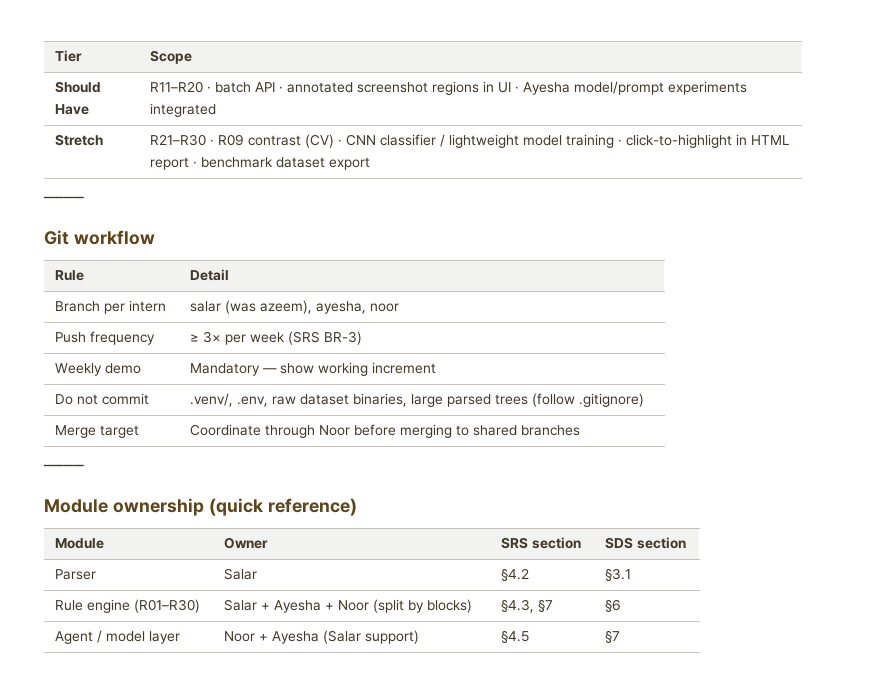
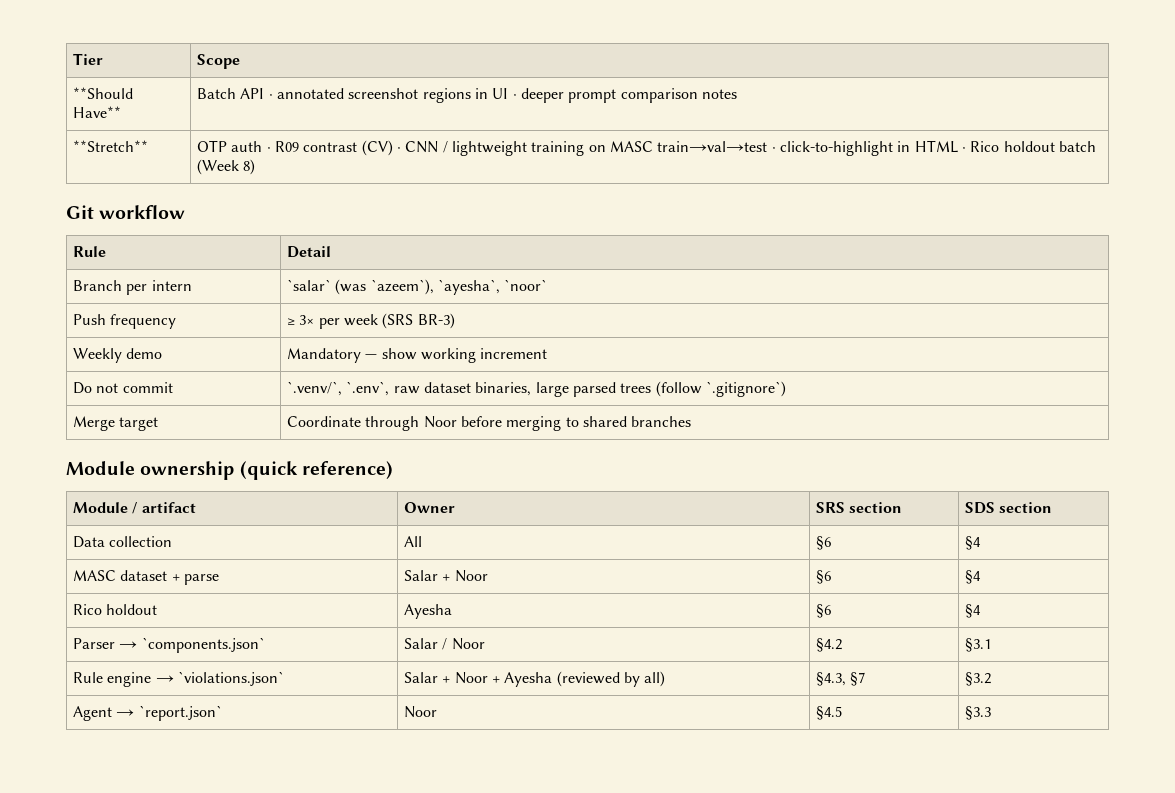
- Should Have | R11–R20 · batch API · annotated screenshot regions in UI · Ayesha model/prompt experiments integrated
- Stretch | R21–R30 · R09 contrast (CV) · CNN classifier / lightweight model training · click-to-highlight in HTML report · benchmark dataset export
- ────
+ **Should Have** | Batch API · annotated screenshot regions in UI · deeper prompt comparison notes
+ **Stretch** | OTP auth · R09 contrast (CV) · CNN / lightweight training on MASC train→val→test · click-to-highlight in HTML · Rico holdout batch (Week 8)
- Branch per intern | salar (was azeem), ayesha, noor
+ Branch per intern | `salar` (was `azeem`), `ayesha`, `noor`
- Do not commit | .venv/, .env, raw dataset binaries, large parsed trees (follow .gitignore)
+ Do not commit | `.venv/`, `.env`, raw dataset binaries, large parsed trees (follow `.gitignore`)
  Merge target | Coordinate through Noor before merging to shared branches
- ────
- Module | Owner | SRS section | SDS section
+ Module / artifact | Owner | SRS section | SDS section
- Parser | Salar | §4.2 | §3.1
+ Data collection | All | §6 | §4
+ MASC dataset + parse | Salar + Noor | §6 | §4
+ Rico holdout | Ayesha | §6 | §4
+ Parser → `components.json` | Salar / Noor | §4.2 | §3.1
- Rule engine (R01–R30) | Salar + Ayesha + Noor (split by blocks) | §4.3, §7 | §6
+ Rule engine → `violations.json` | Salar + Noor + Ayesha (reviewed by all) | §4.3, §7 | §3.2
- Agent / model layer | Noor + Ayesha (Salar support) | §4.5 | §7
+ Agent → `report.json` | Noor | §4.5 | §3.3

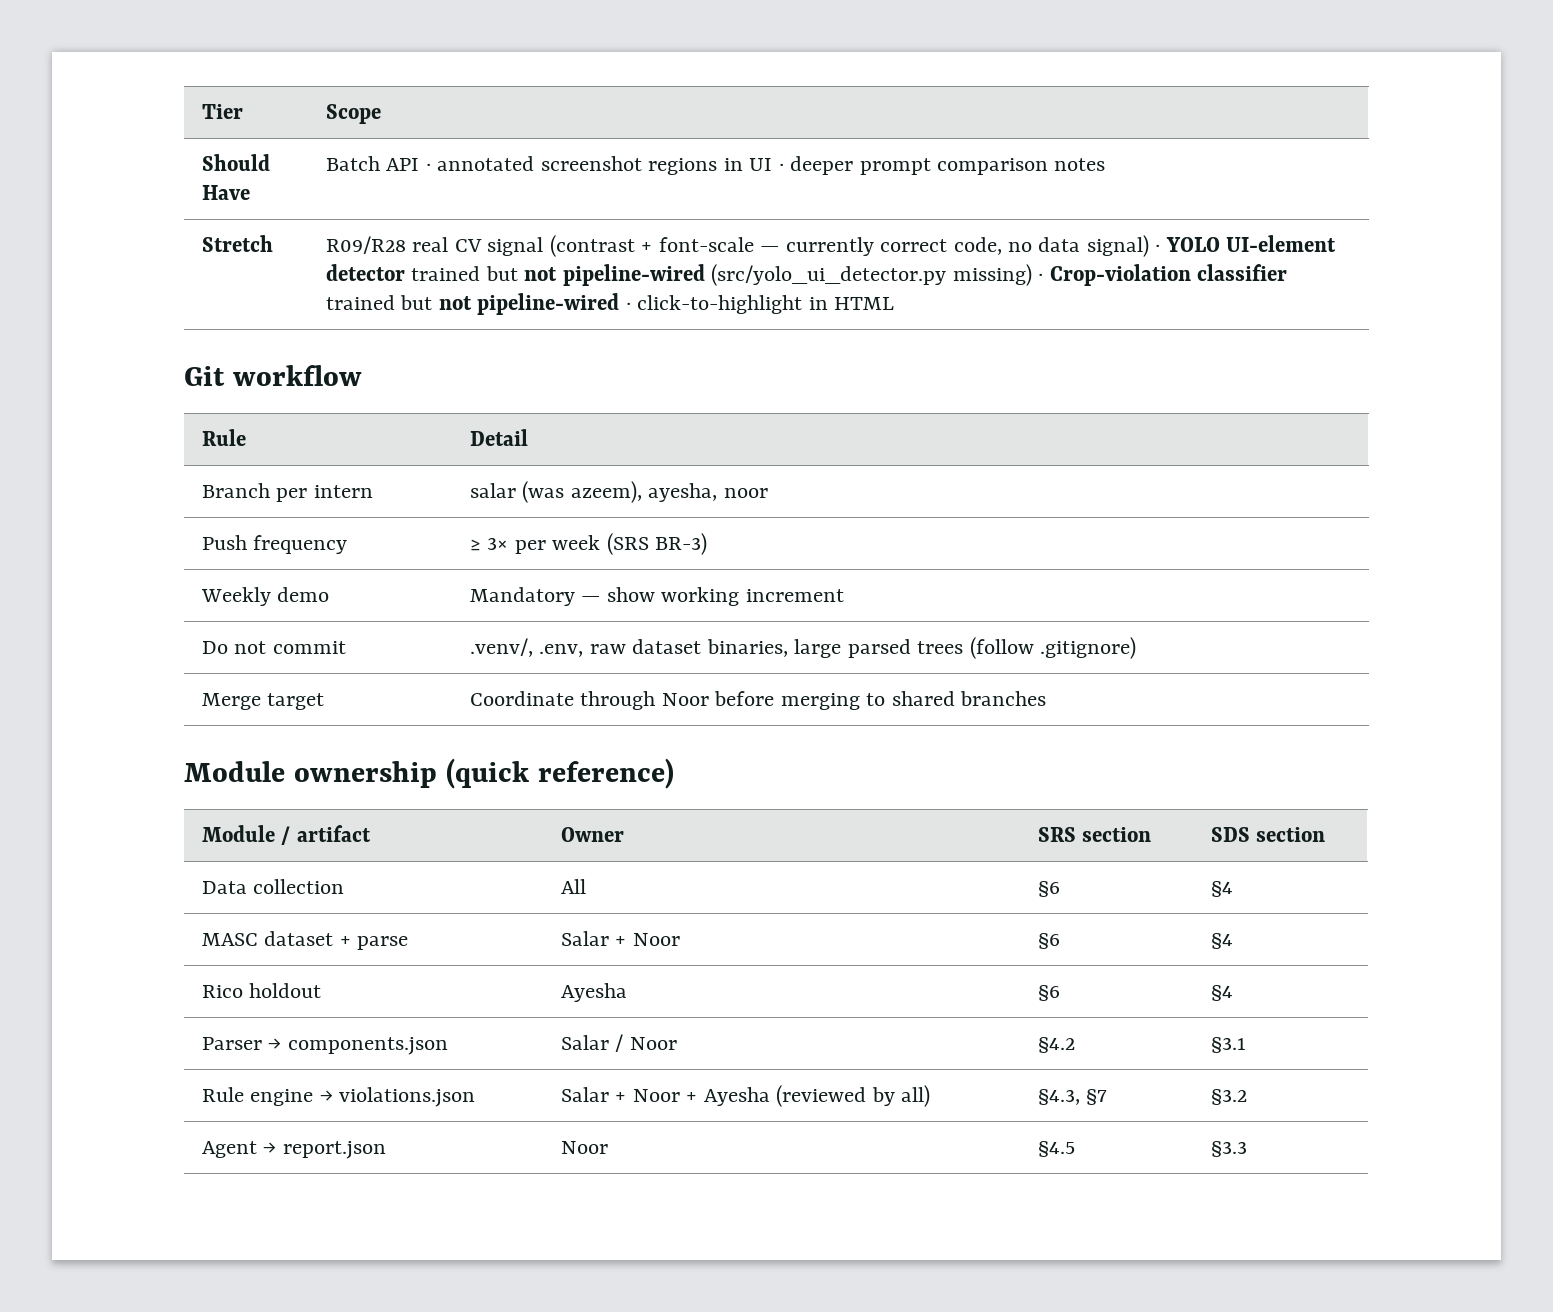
- **Should Have** | Batch API · annotated screenshot regions in UI · deeper prompt comparison notes
+ Should Have | Batch API · annotated screenshot regions in UI · deeper prompt comparison notes
- **Stretch** | OTP auth · R09 contrast (CV) · CNN / lightweight training on MASC train→val→test · click-to-highlight in HTML · Rico holdout batch (Week 8)
+ Stretch | R09/R28 real CV signal (contrast + font-scale — currently correct code, no data signal) · YOLO UI-element detector trained but not pipeline-wired (src/yolo_ui_detector.py missing) · Crop-violation classifier trained but not pipeline-wired · click-to-highlight in HTML
- Branch per intern | `salar` (was `azeem`), `ayesha`, `noor`
+ Branch per intern | salar (was azeem), ayesha, noor
- Do not commit | `.venv/`, `.env`, raw dataset binaries, large parsed trees (follow `.gitignore`)
+ Do not commit | .venv/, .env, raw dataset binaries, large parsed trees (follow .gitignore)
- Parser → `components.json` | Salar / Noor | §4.2 | §3.1
+ Parser → components.json | Salar / Noor | §4.2 | §3.1
- Rule engine → `violations.json` | Salar + Noor + Ayesha (reviewed by all) | §4.3, §7 | §3.2
+ Rule engine → violations.json | Salar + Noor + Ayesha (reviewed by all) | §4.3, §7 | §3.2
- Agent → `report.json` | Noor | §4.5 | §3.3
+ Agent → report.json | Noor | §4.5 | §3.3

